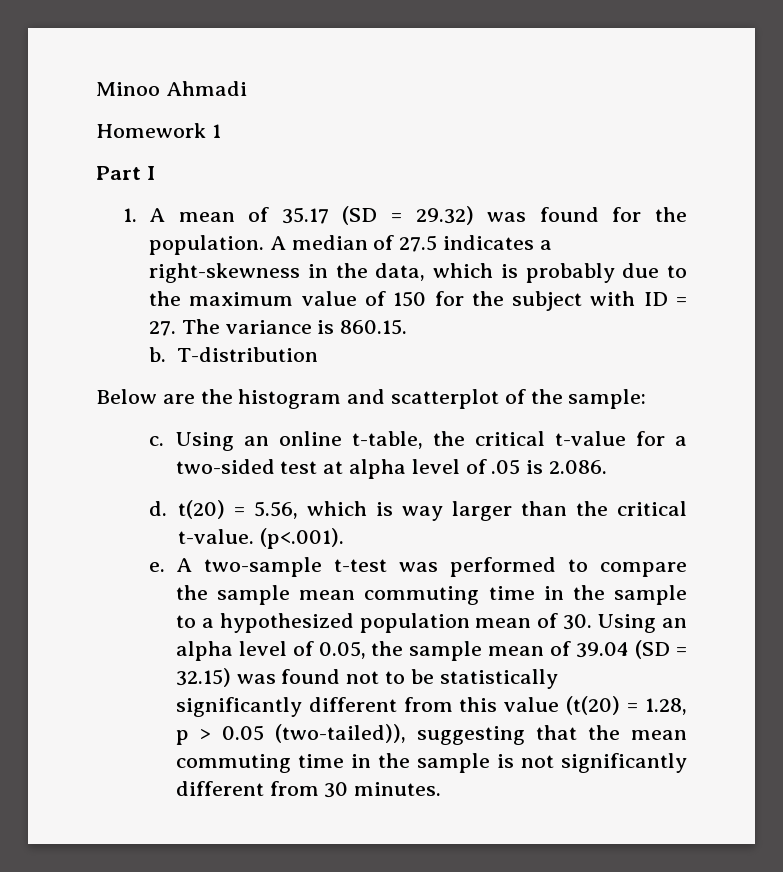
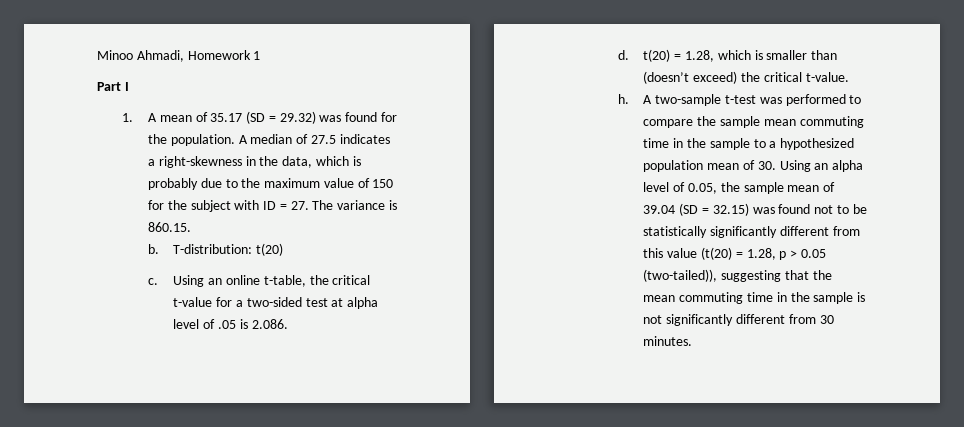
- Minoo Ahmadi
- Homework 1
+ Minoo Ahmadi, Homework 1
- T-distribution
- Below are the histogram and scatterplot of the sample:
+ T-distribution: t(20)
- d. t(20) = 5.56, which is way larger than the critical t-value. (p<.001).
- e.
+ d. t(20) = 1.28, which is smaller than (doesn’t exceed) the critical t-value.
+ h.

